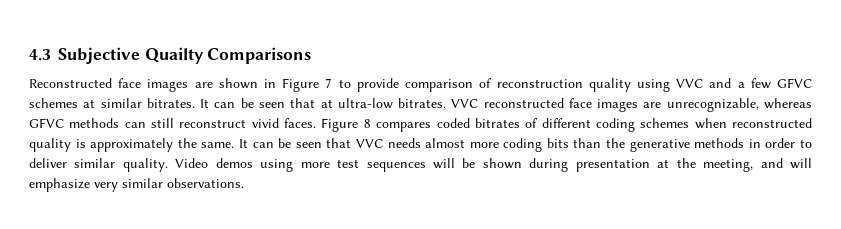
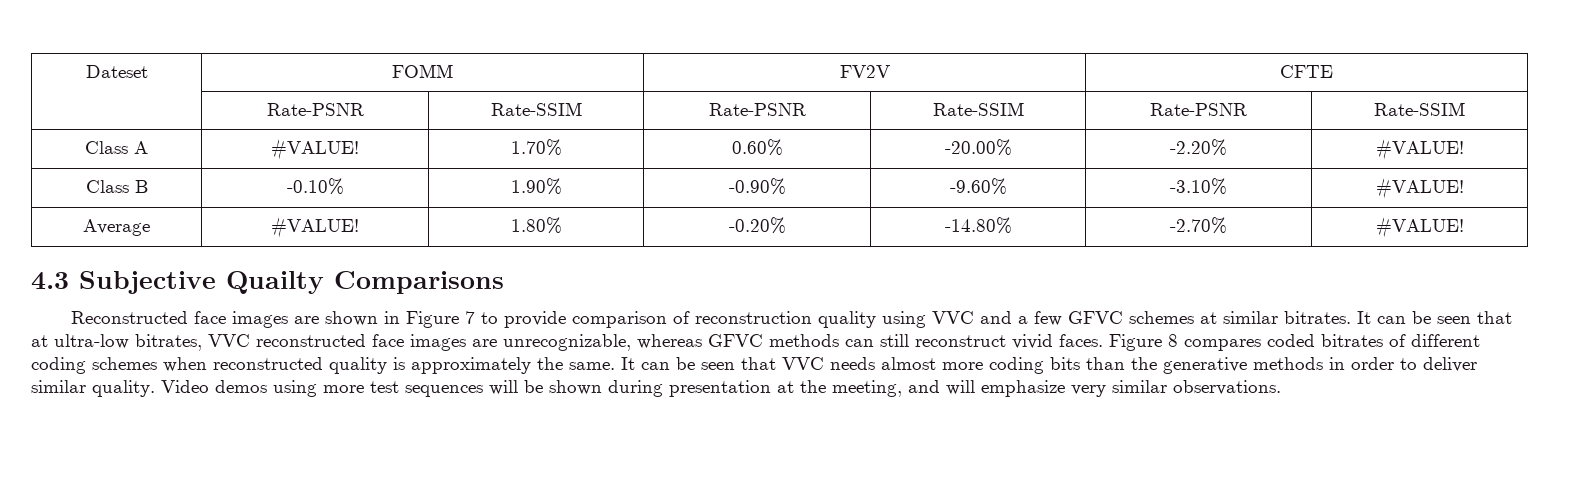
+ Dateset | FOMM | FV2V | CFTE
+ | Rate-PSNR | Rate-SSIM | Rate-PSNR | Rate-SSIM | Rate-PSNR | Rate-SSIM
+ Class A | #VALUE! | 1.70% | 0.60% | -20.00% | -2.20% | #VALUE!
+ Class B | -0.10% | 1.90% | -0.90% | -9.60% | -3.10% | #VALUE!
+ Average | #VALUE! | 1.80% | -0.20% | -14.80% | -2.70% | #VALUE!

